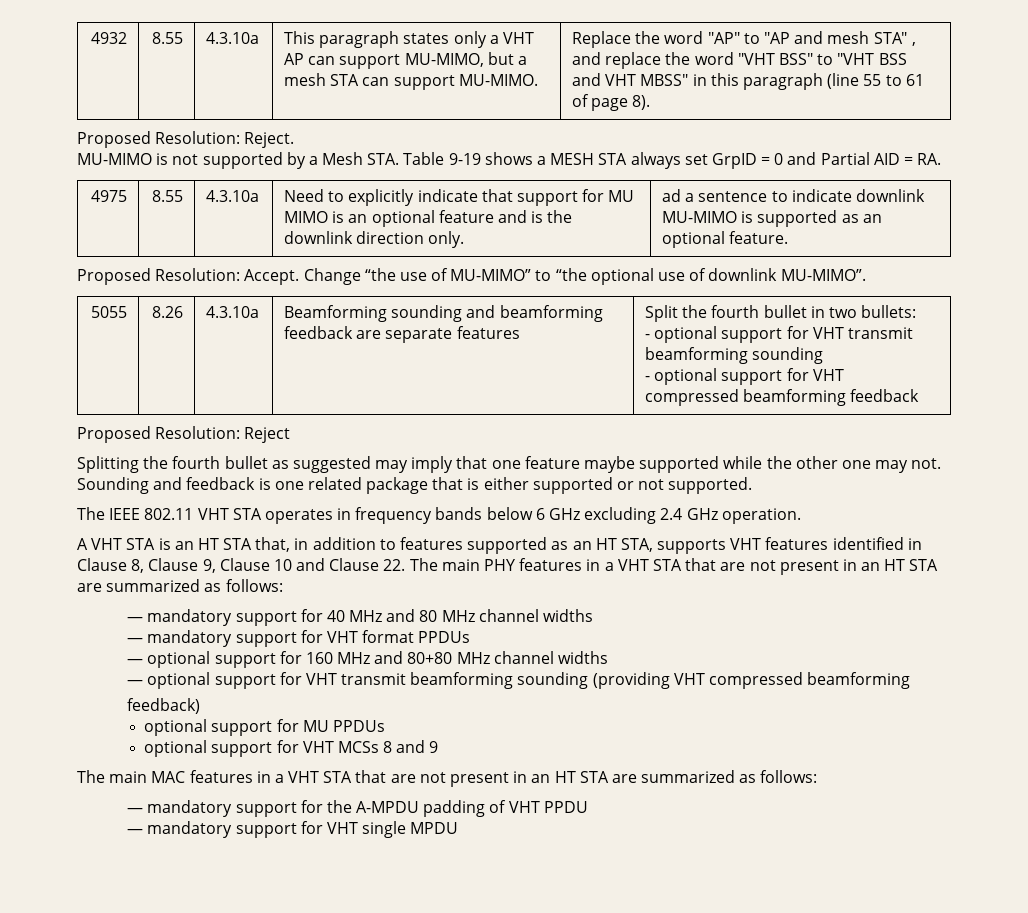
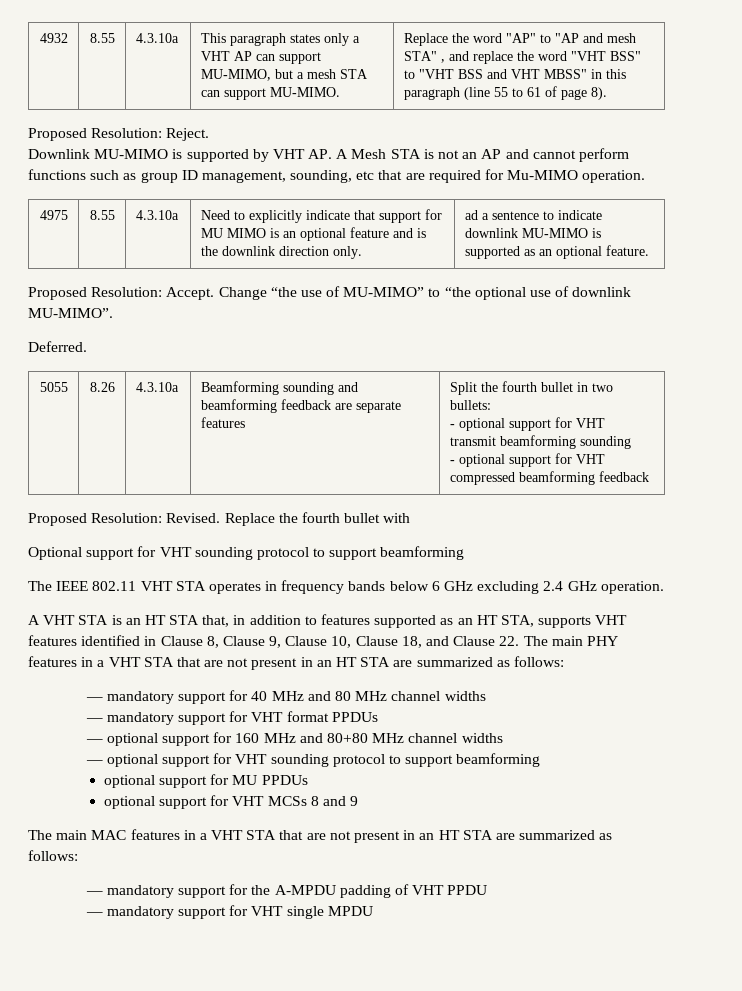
- MU-MIMO is not supported by a Mesh STA. Table 9-19 shows a MESH STA always set GrpID = 0 and Partial AID = RA.
+ Downlink MU-MIMO is supported by VHT AP. A Mesh STA is not an AP and cannot perform functions such as group ID management, sounding, etc that are required for Mu-MIMO operation.
+ Deferred.
- Proposed Resolution: Reject
- Splitting the fourth bullet as suggested may imply that one feature maybe supported while the other one may not. Sounding and feedback is one related package that is either supported or not supported.
+ Proposed Resolution: Revised. Replace the fourth bullet with
+ Optional support for VHT sounding protocol to support beamforming
- A VHT STA is an HT STA that, in addition to features supported as an HT STA, supports VHT features identified in Clause 8, Clause 9, Clause 10 and Clause 22. The main PHY features in a VHT STA that are not present in an HT STA are summarized as follows:
+ A VHT STA is an HT STA that, in addition to features supported as an HT STA, supports VHT features identified in Clause 8, Clause 9, Clause 10, Clause 18, and Clause 22. The main PHY features in a VHT STA that are not present in an HT STA are summarized as follows:
- — optional support for VHT transmit beamforming sounding (providing VHT compressed beamforming
- feedback)
+ — optional support for VHT sounding protocol to support beamforming

